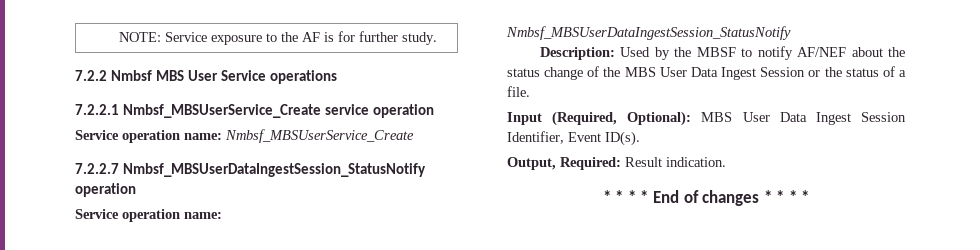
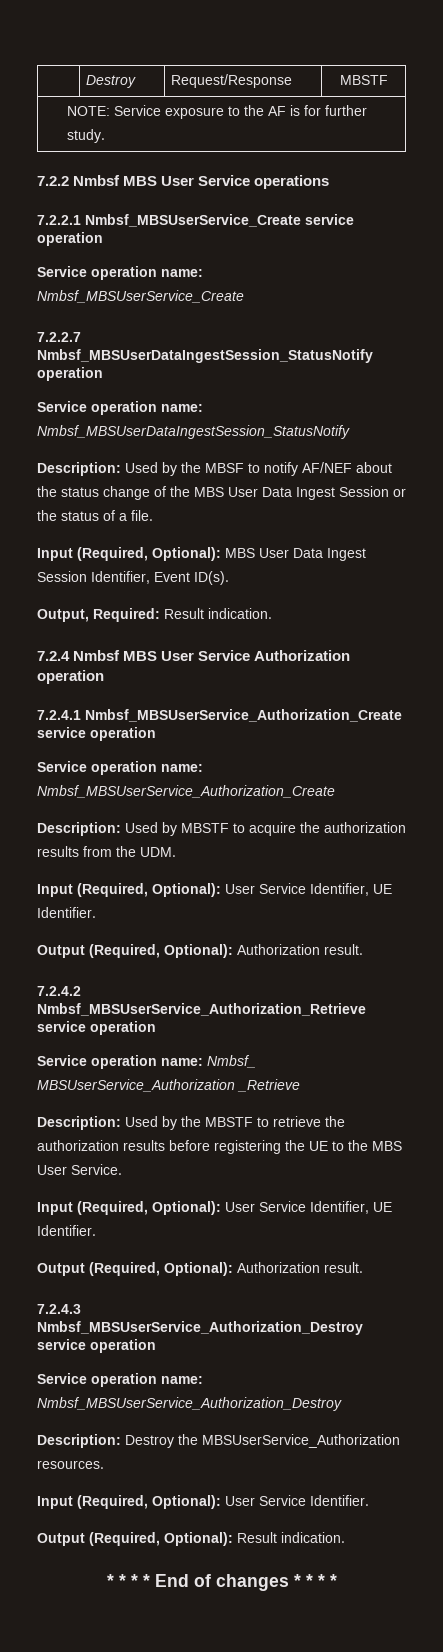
+ | Destroy | Request/Response | MBSTF
+ 7.2.4 Nmbsf MBS User Service Authorization operation
+ 7.2.4.1 Nmbsf_MBSUserService_Authorization_Create service operation
+ Service operation name: Nmbsf_MBSUserService_Authorization_Create
+ Description: Used by MBSTF to acquire the authorization results from the UDM.
+ Input (Required, Optional): User Service Identifier, UE Identifier.
+ Output (Required, Optional): Authorization result.
+ 7.2.4.2 Nmbsf_MBSUserService_Authorization_Retrieve service operation
+ Service operation name: Nmbsf_ MBSUserService_Authorization _Retrieve
+ Description: Used by the MBSTF to retrieve the authorization results before registering the UE to the MBS User Service.
+ Input (Required, Optional): User Service Identifier, UE Identifier.
+ Output (Required, Optional): Authorization result.
+ 7.2.4.3 Nmbsf_MBSUserService_Authorization_Destroy service operation
+ Service operation name: Nmbsf_MBSUserService_Authorization_Destroy
+ Description: Destroy the MBSUserService_Authorization resources.
+ Input (Required, Optional): User Service Identifier.
+ Output (Required, Optional): Result indication.

